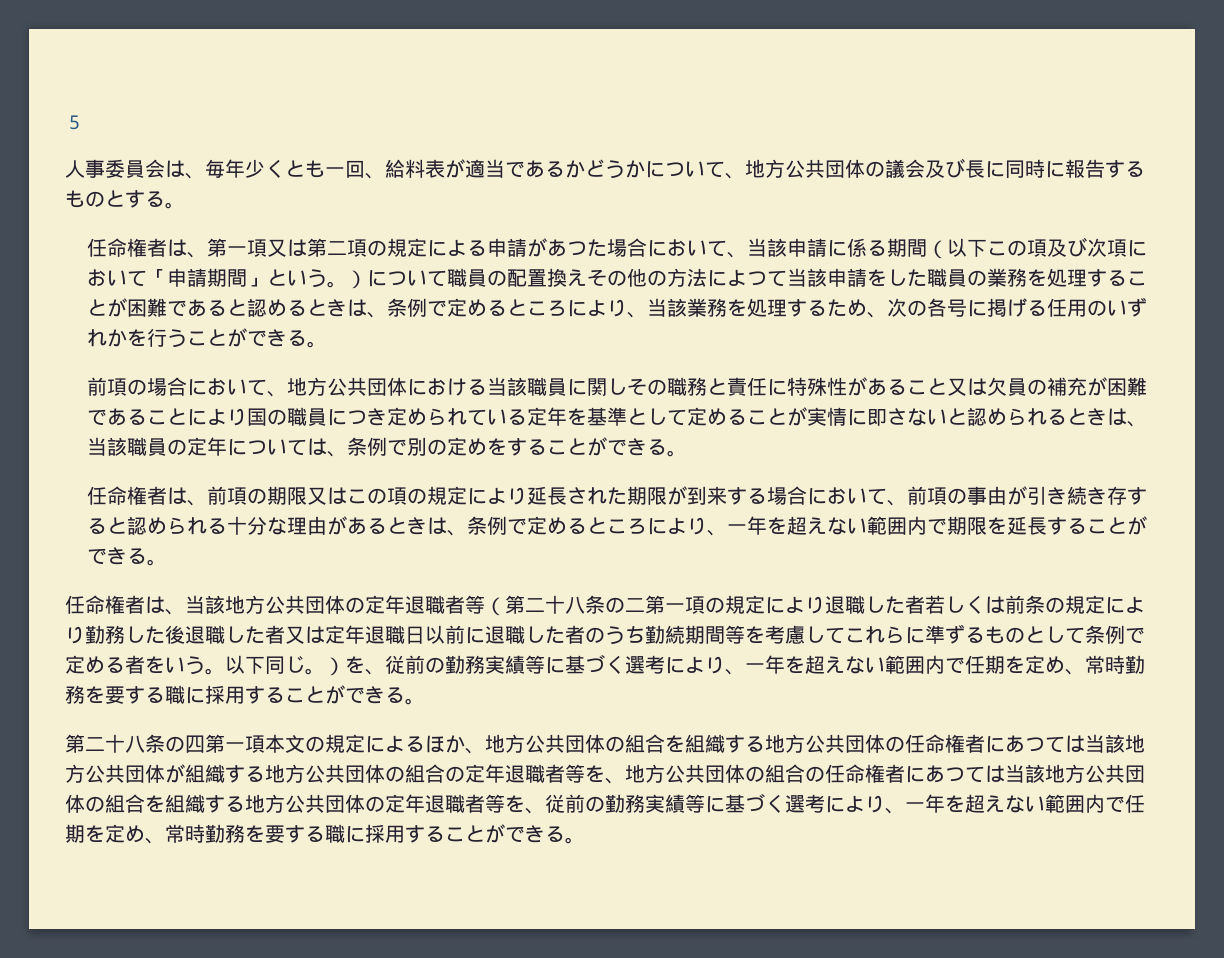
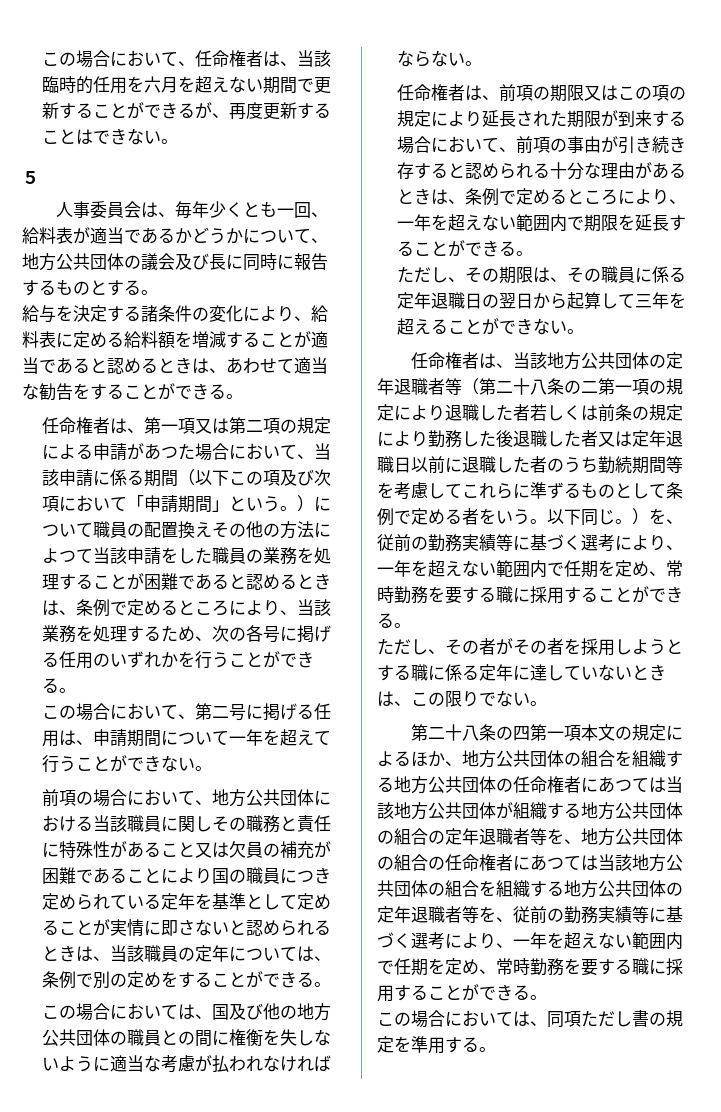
+ この場合において、任命権者は、当該臨時的任用を六月を超えない期間で更新することができるが、再度更新することはできない。
+ 給与を決定する諸条件の変化により、給料表に定める給料額を増減することが適当であると認めるときは、あわせて適当な勧告をすることができる。
+ この場合において、第二号に掲げる任用は、申請期間について一年を超えて行うことができない。
+ この場合においては、国及び他の地方公共団体の職員との間に権衡を失しないように適当な考慮が払われなければならない。
+ ただし、その期限は、その職員に係る定年退職日の翌日から起算して三年を超えることができない。
+ ただし、その者がその者を採用しようとする職に係る定年に達していないときは、この限りでない。
+ この場合においては、同項ただし書の規定を準用する。

